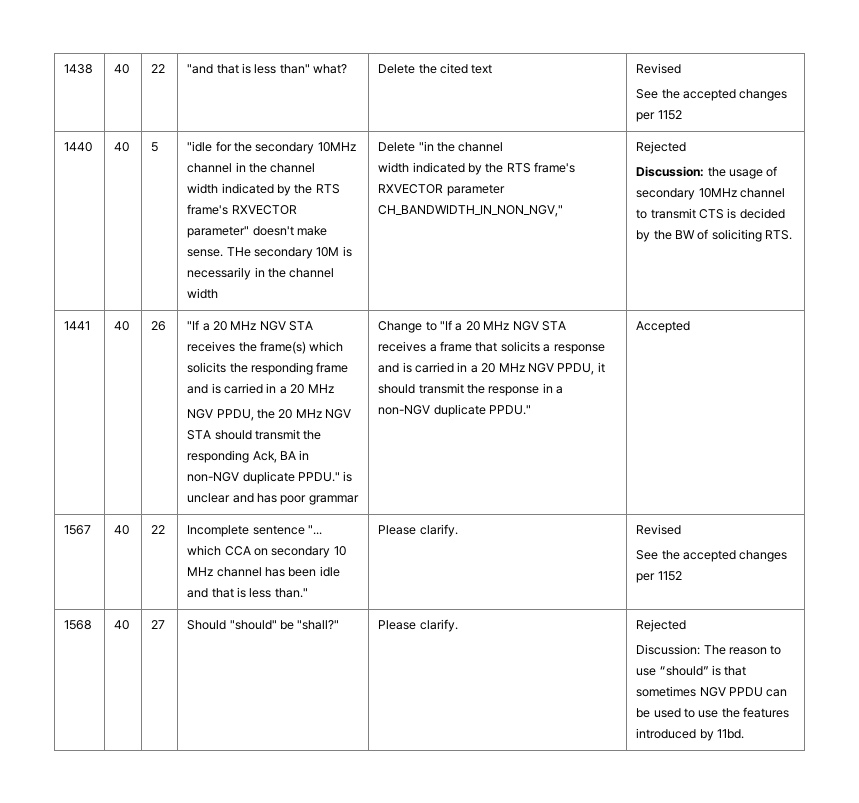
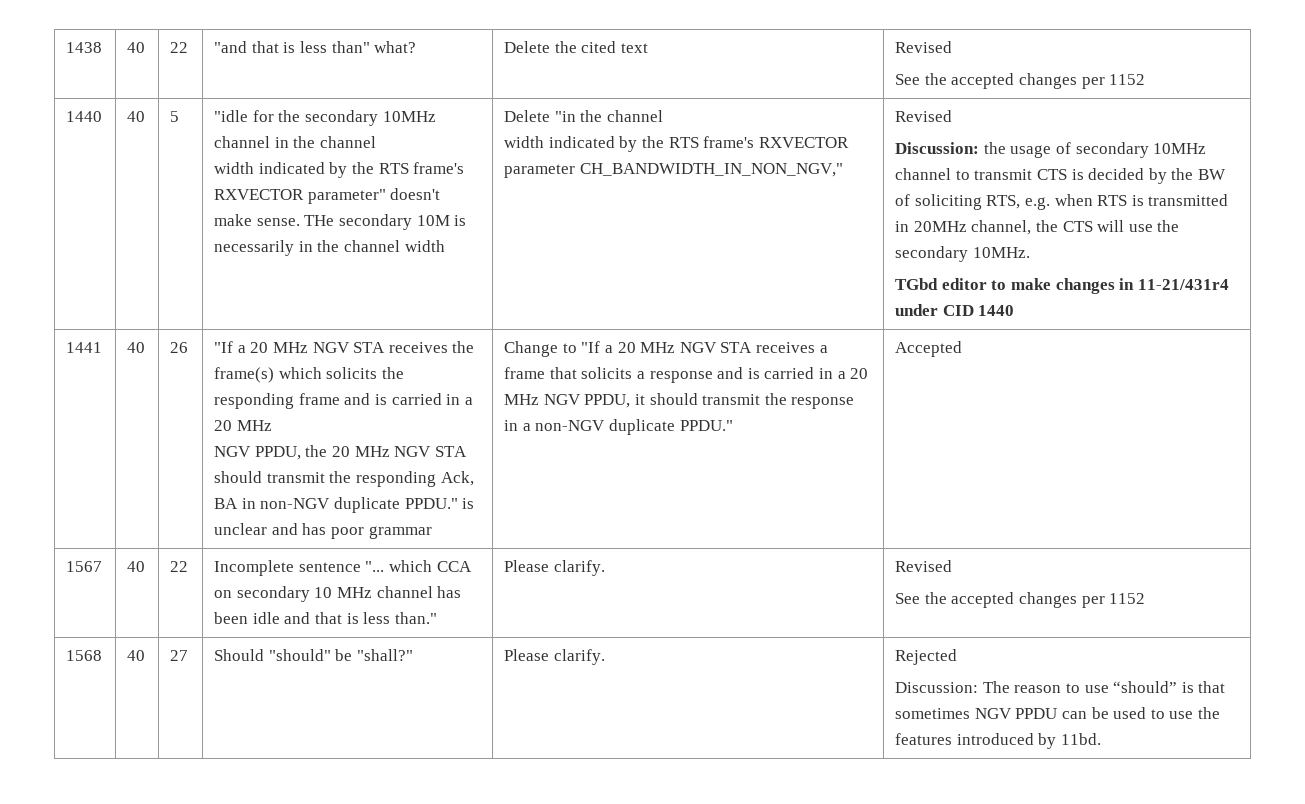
- width indicated by the RTS frame's RXVECTOR parameter CH_BANDWIDTH_IN_NON_NGV," | Rejected
+ width indicated by the RTS frame's RXVECTOR parameter CH_BANDWIDTH_IN_NON_NGV," | Revised
- Discussion: the usage of secondary 10MHz channel to transmit CTS is decided by the BW of soliciting RTS.
+ Discussion: the usage of secondary 10MHz channel to transmit CTS is decided by the BW of soliciting RTS, e.g. when RTS is transmitted in 20MHz channel, the CTS will use the secondary 10MHz.
+ TGbd editor to make changes in 11-21/431r4 under CID 1440

